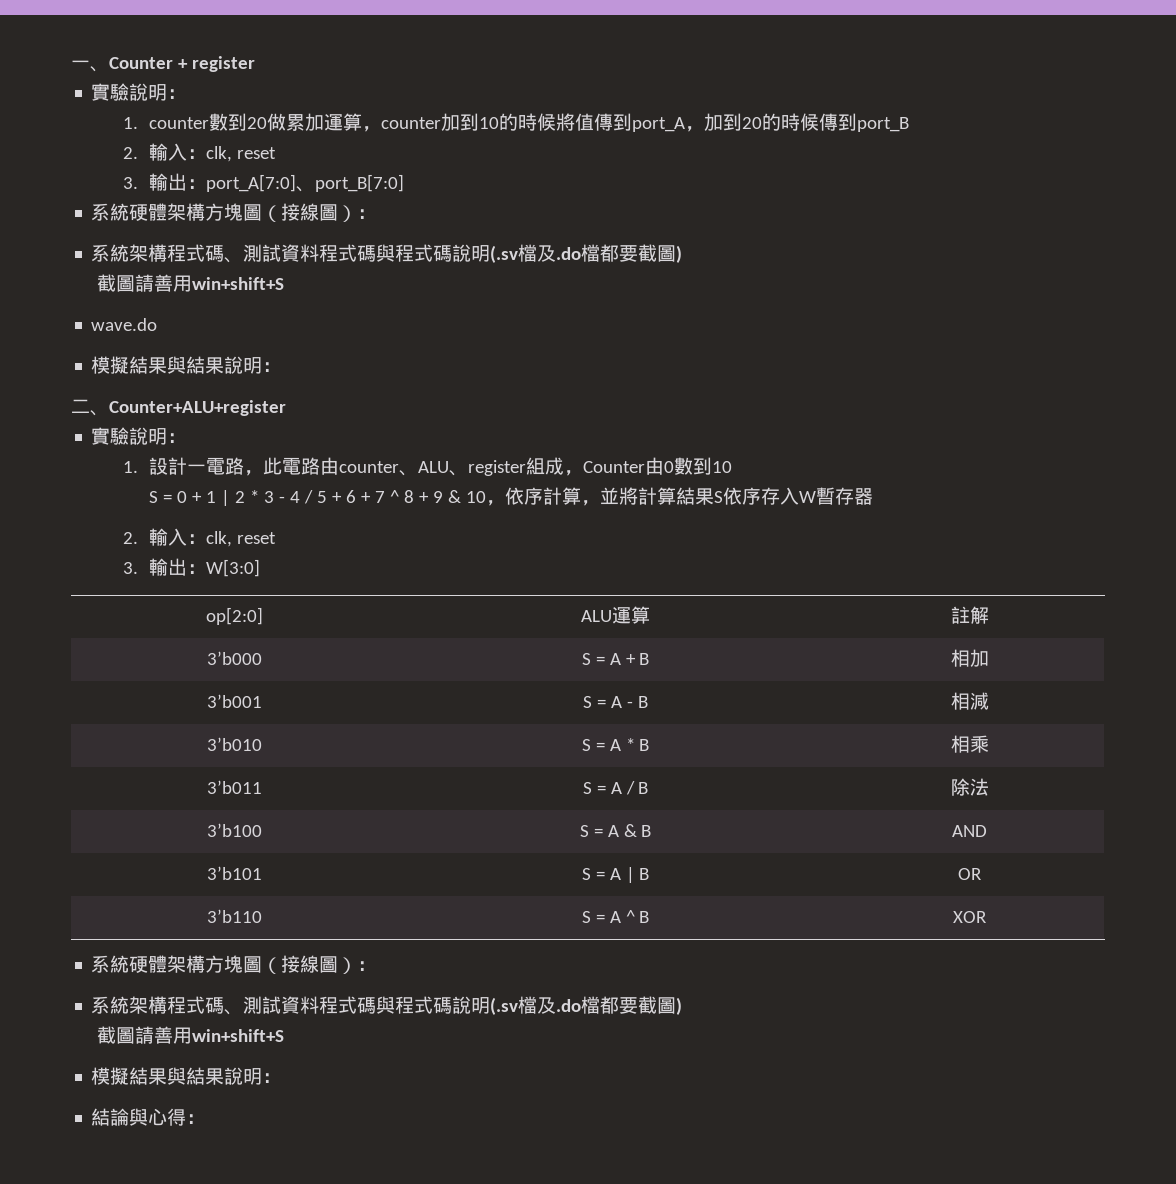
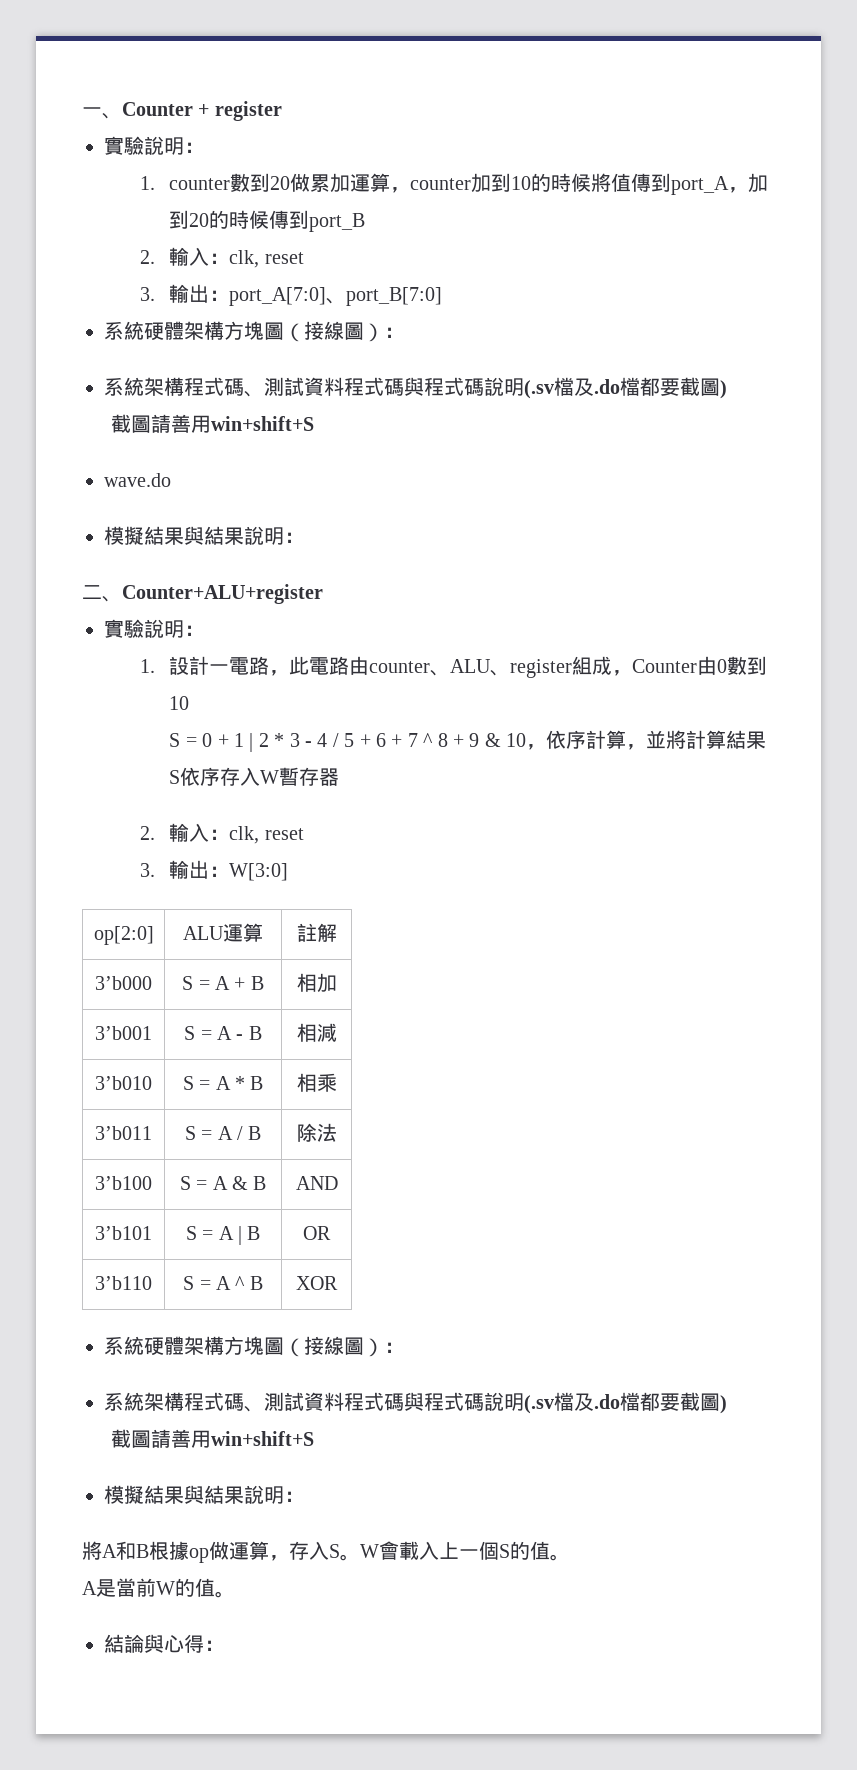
+ 將A和B根據op做運算，存入S。W會載入上一個S的值。
+ A是當前W的值。

